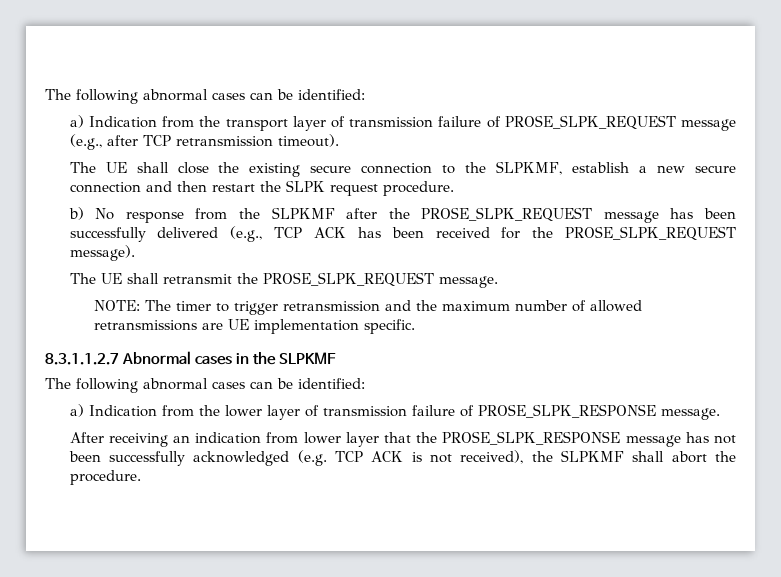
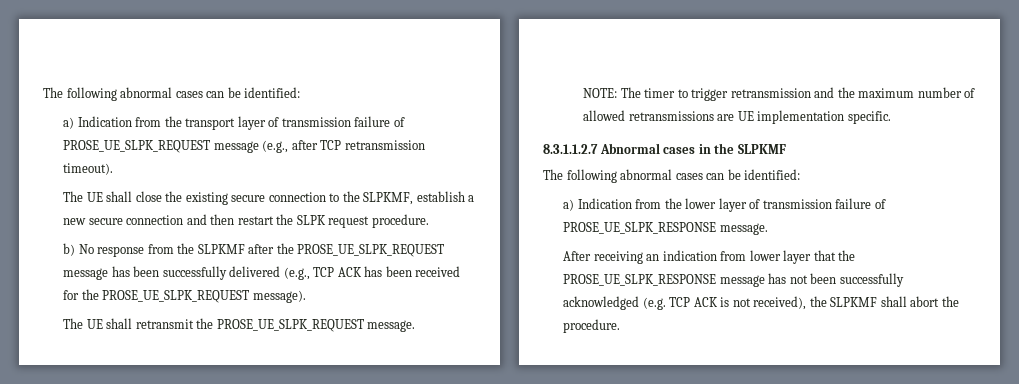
- a) Indication from the transport layer of transmission failure of PROSE_SLPK_REQUEST message (e.g., after TCP retransmission timeout).
+ a) Indication from the transport layer of transmission failure of PROSE_UE_SLPK_REQUEST message (e.g., after TCP retransmission timeout).
- b) No response from the SLPKMF after the PROSE_SLPK_REQUEST message has been successfully delivered (e.g., TCP ACK has been received for the PROSE_SLPK_REQUEST message).
+ b) No response from the SLPKMF after the PROSE_UE_SLPK_REQUEST message has been successfully delivered (e.g., TCP ACK has been received for the PROSE_UE_SLPK_REQUEST message).
- The UE shall retransmit the PROSE_SLPK_REQUEST message.
+ The UE shall retransmit the PROSE_UE_SLPK_REQUEST message.
- a) Indication from the lower layer of transmission failure of PROSE_SLPK_RESPONSE message.
+ a) Indication from the lower layer of transmission failure of PROSE_UE_SLPK_RESPONSE message.
- After receiving an indication from lower layer that the PROSE_SLPK_RESPONSE message has not been successfully acknowledged (e.g. TCP ACK is not received), the SLPKMF shall abort the procedure.
+ After receiving an indication from lower layer that the PROSE_UE_SLPK_RESPONSE message has not been successfully acknowledged (e.g. TCP ACK is not received), the SLPKMF shall abort the procedure.

